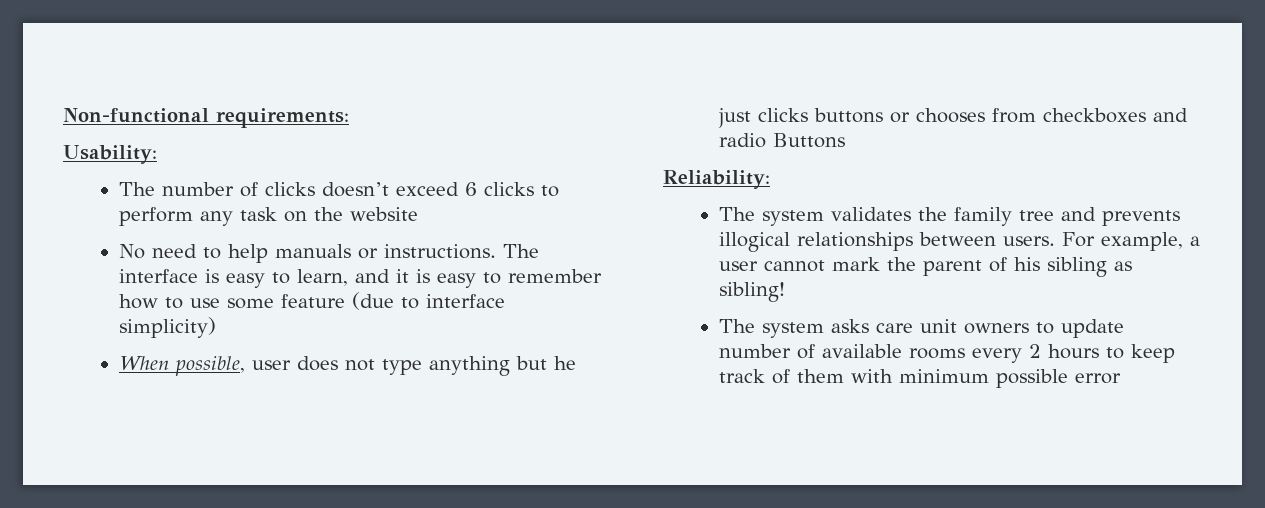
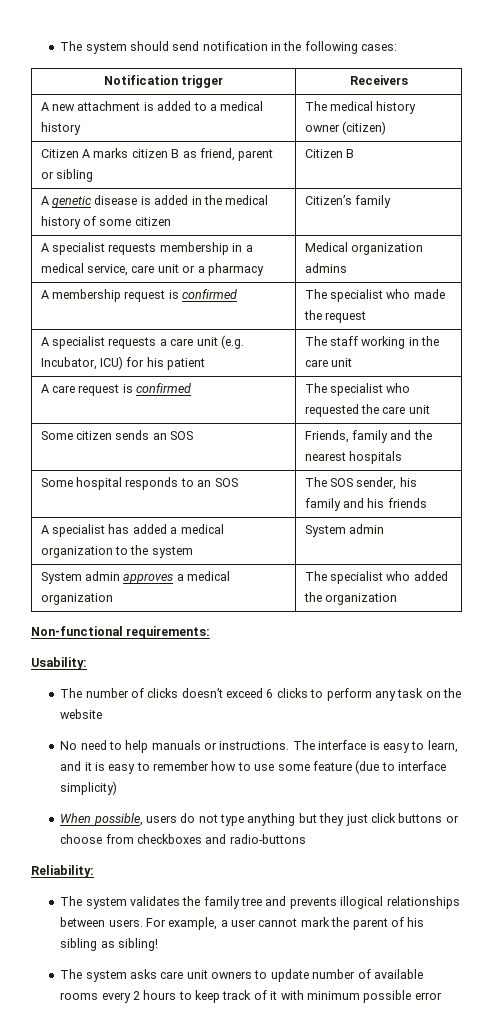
+ The system should send notification in the following cases:
+ Notification trigger | Receivers
+ A new attachment is added to a medical history | The medical history owner (citizen)
+ Citizen A marks citizen B as friend, parent or sibling | Citizen B
+ A genetic disease is added in the medical history of some citizen | Citizen’s family
+ A specialist requests membership in a medical service, care unit or a pharmacy | Medical organization admins
+ A membership request is confirmed | The specialist who made the request
+ A specialist requests a care unit (e.g. Incubator, ICU) for his patient | The staff working in the care unit
+ A care request is confirmed | The specialist who requested the care unit
+ Some citizen sends an SOS | Friends, family and the nearest hospitals
+ Some hospital responds to an SOS | The SOS sender, his family and his friends
+ A specialist has added a medical organization to the system | System admin
+ System admin approves a medical organization | The specialist who added the organization
- When possible, user does not type anything but he just clicks buttons or chooses from checkboxes and radio Buttons
+ When possible, users do not type anything but they just click buttons or choose from checkboxes and radio-buttons
- The system asks care unit owners to update number of available rooms every 2 hours to keep track of them with minimum possible error
+ The system asks care unit owners to update number of available rooms every 2 hours to keep track of it with minimum possible error

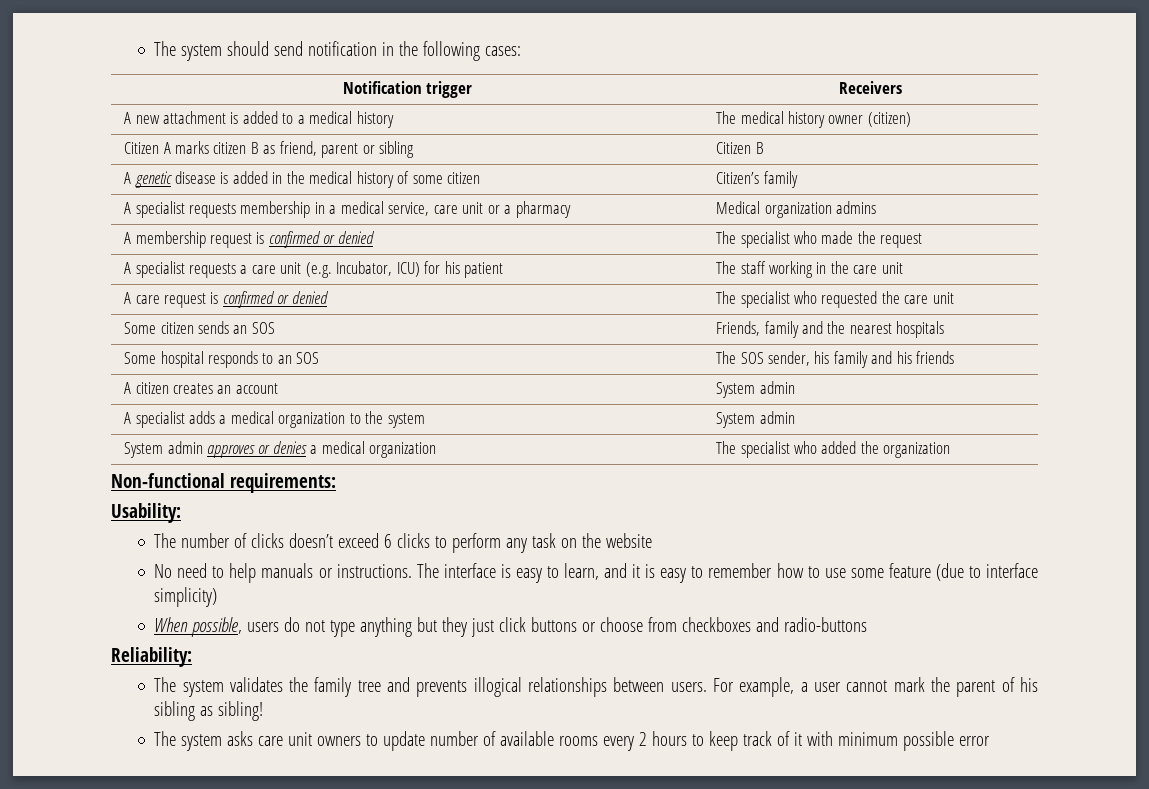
- A membership request is confirmed | The specialist who made the request
+ A membership request is confirmed or denied | The specialist who made the request
- A care request is confirmed | The specialist who requested the care unit
+ A care request is confirmed or denied | The specialist who requested the care unit
- A specialist has added a medical organization to the system | System admin
+ A citizen creates an account | System admin
+ A specialist adds a medical organization to the system | System admin
- System admin approves a medical organization | The specialist who added the organization
+ System admin approves or denies a medical organization | The specialist who added the organization

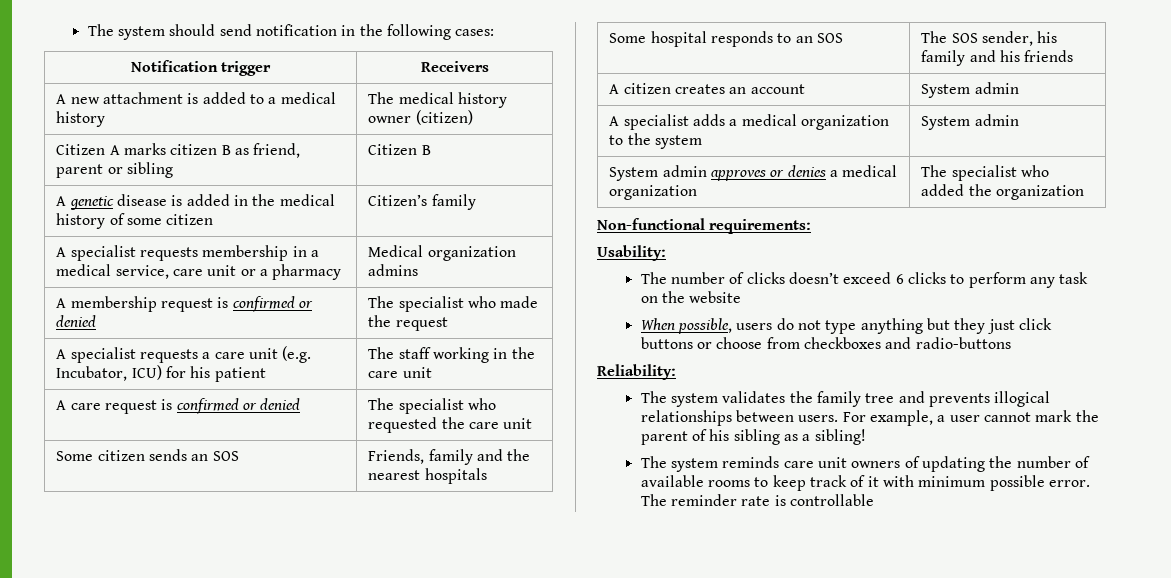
- No need to help manuals or instructions. The interface is easy to learn, and it is easy to remember how to use some feature (due to interface simplicity)
- For example, a user cannot mark the parent of his sibling as sibling!
+ For example, a user cannot mark the parent of his sibling as a sibling!
- The system asks care unit owners to update number of available rooms every 2 hours to keep track of it with minimum possible error
+ The system reminds care unit owners of updating the number of available rooms to keep track of it with minimum possible error. The reminder rate is controllable

